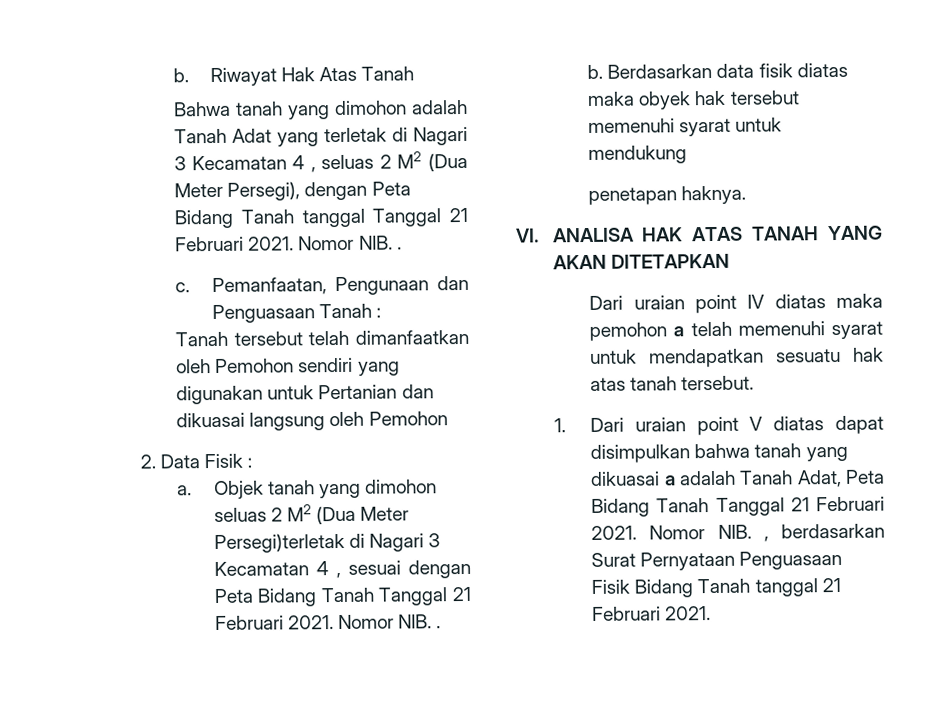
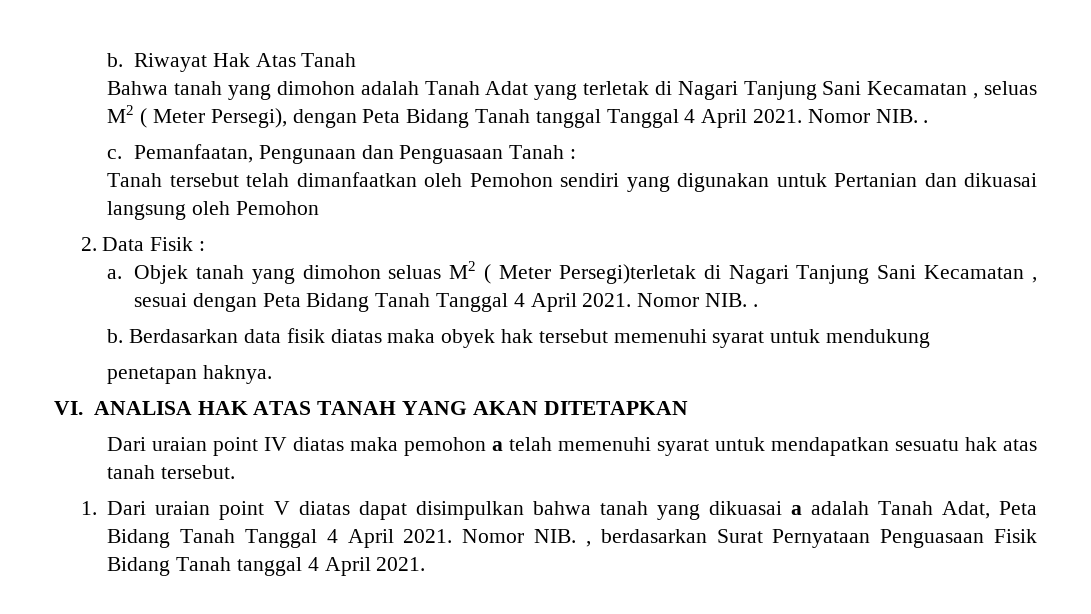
- Bahwa tanah yang dimohon adalah Tanah Adat yang terletak di Nagari 3 Kecamatan 4 , seluas 2 M2 (Dua Meter Persegi), dengan Peta Bidang Tanah tanggal Tanggal 21 Februari 2021.
+ Bahwa tanah yang dimohon adalah Tanah Adat yang terletak di Nagari Tanjung Sani Kecamatan , seluas M2 ( Meter Persegi), dengan Peta Bidang Tanah tanggal Tanggal 4 April 2021.
- Objek tanah yang dimohon seluas 2 M2 (Dua Meter Persegi)terletak di Nagari 3 Kecamatan 4 , sesuai dengan Peta Bidang Tanah Tanggal 21 Februari 2021.
+ Objek tanah yang dimohon seluas M2 ( Meter Persegi)terletak di Nagari Tanjung Sani Kecamatan , sesuai dengan Peta Bidang Tanah Tanggal 4 April 2021.
- 1. Dari uraian point V diatas dapat disimpulkan bahwa tanah yang dikuasai a adalah Tanah Adat, Peta Bidang Tanah Tanggal 21 Februari 2021.
+ 1. Dari uraian point V diatas dapat disimpulkan bahwa tanah yang dikuasai a adalah Tanah Adat, Peta Bidang Tanah Tanggal 4 April 2021.
- Nomor NIB. , berdasarkan Surat Pernyataan Penguasaan Fisik Bidang Tanah tanggal 21 Februari 2021.
+ Nomor NIB. , berdasarkan Surat Pernyataan Penguasaan Fisik Bidang Tanah tanggal 4 April 2021.

